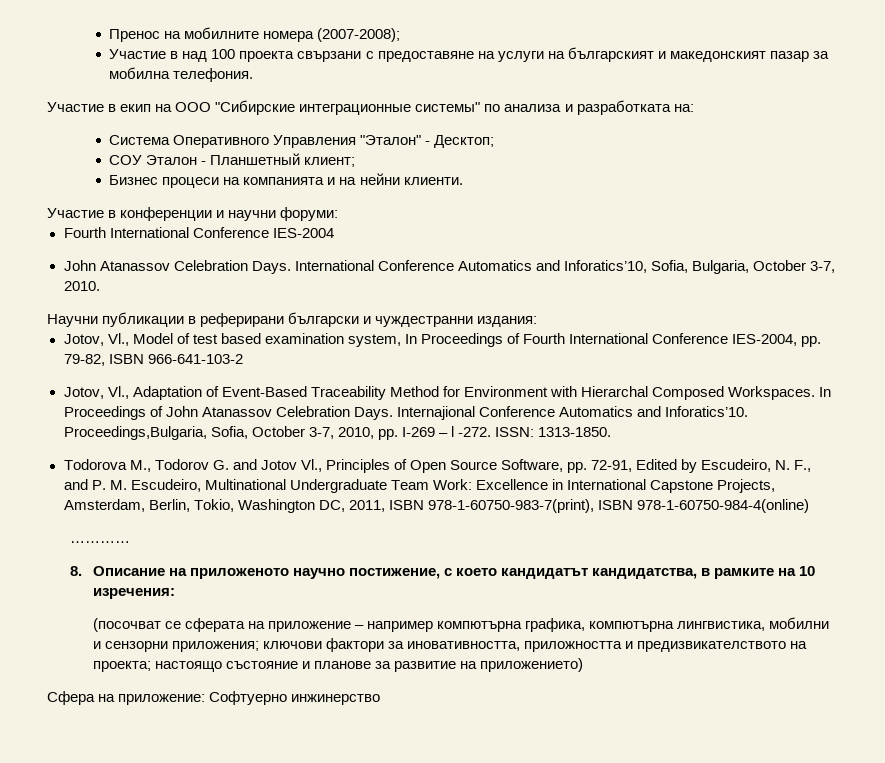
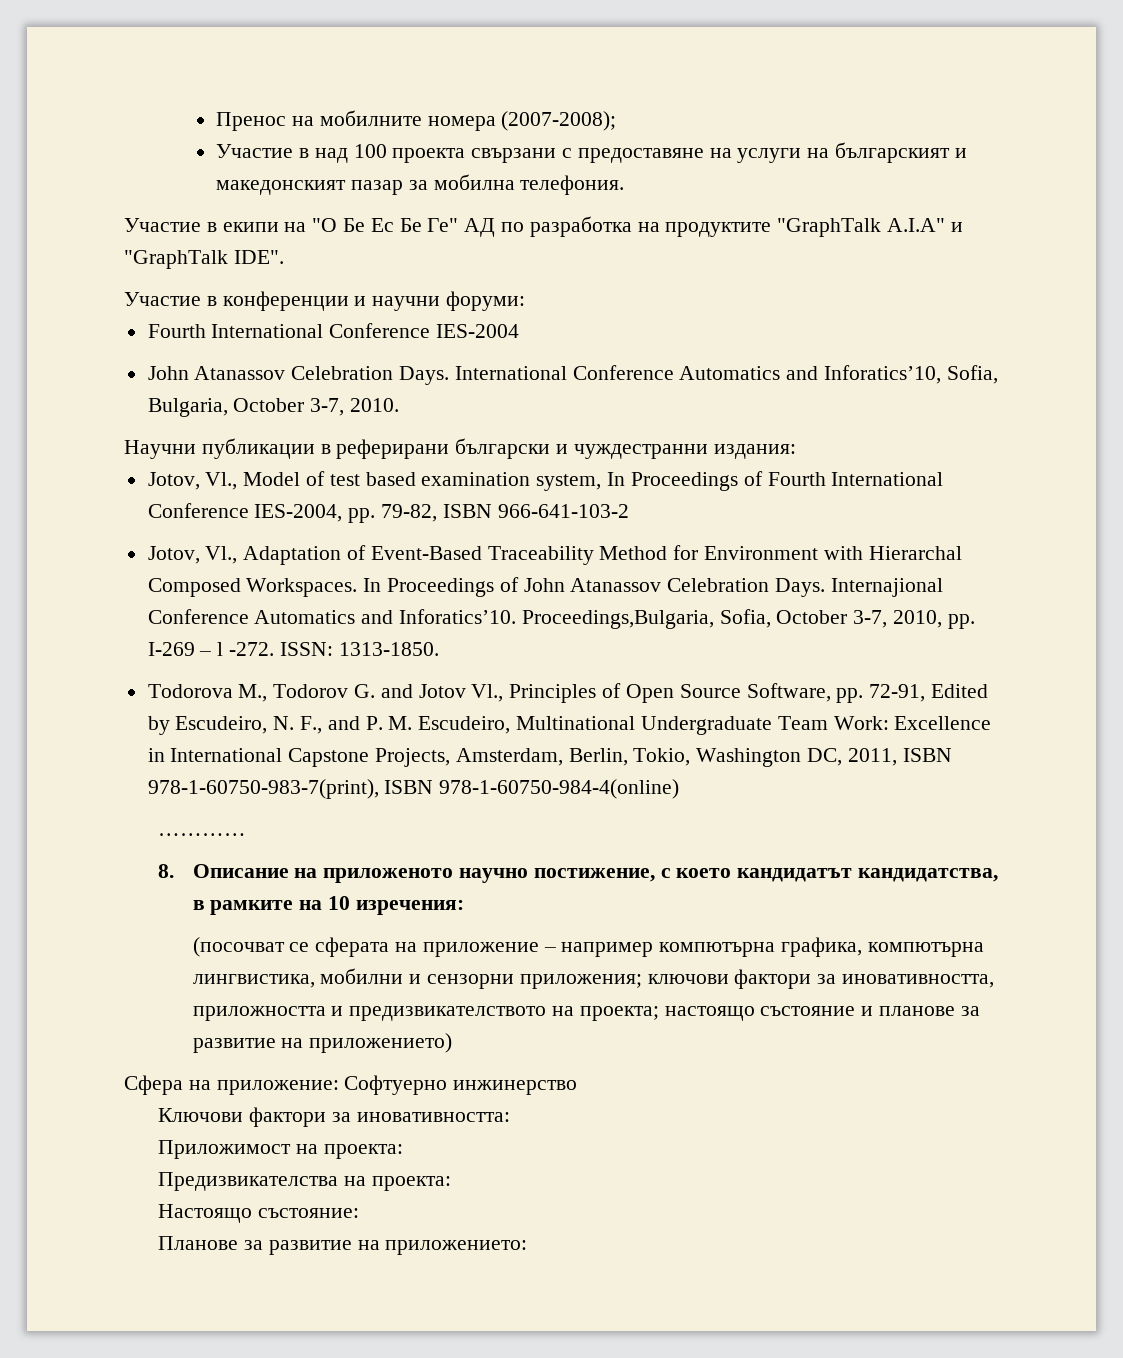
- Участие в екип на ООО "Сибирские интеграционные системы" по анализа и разработката на:
- Система Оперативного Управления "Эталон" - Десктоп;
- СОУ Эталон - Планшетный клиент;
- Бизнес процеси на компанията и на нейни клиенти.
+ Участие в екипи на "О Бе Ес Бе Ге" АД по разработка на продуктите "GraphTalk A.I.A" и "GraphTalk IDE".
+ Ключови фактори за иновативността:
+ Приложимост на проекта:
+ Предизвикателства на проекта:
+ Настоящо състояние:
+ Планове за развитие на приложението:

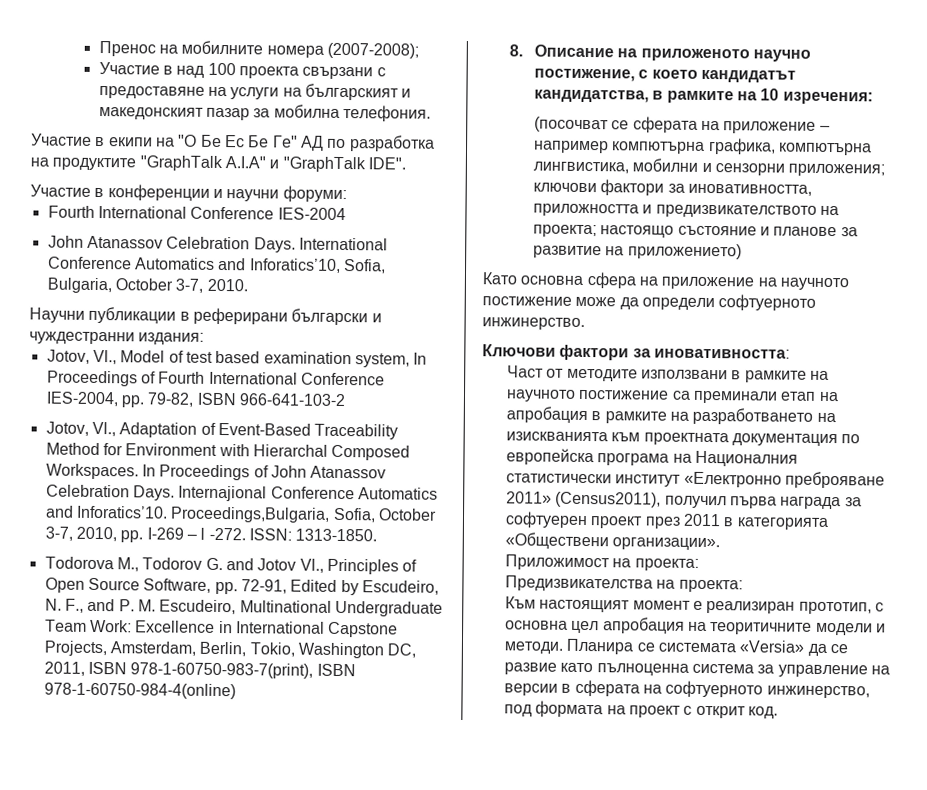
- …………
- Сфера на приложение: Софтуерно инжинерство
+ Като основна сфера на приложение на научното постижение може да определи софтуерното инжинерство.
  Ключови фактори за иновативността:
+ Част от методите използвани в рамките на научното постижение са преминали етап на апробация в рамките на разработването на изискванията към проектната документация по европейска програма на Националния статистически институт «Електронно преброяване 2011» (Census2011), получил първа награда за софтуерен проект през 2011 в категорията «Обществени организации».
- Настоящо състояние:
- Планове за развитие на приложението:
+ Към настоящият момент е реализиран прототип, с основна цел апробация на теоритичните модели и методи. Планира се системата «Versia» да се развие като пълноценна система за управление на версии в сферата на софтуерното инжинерство, под формата на проект с открит код.

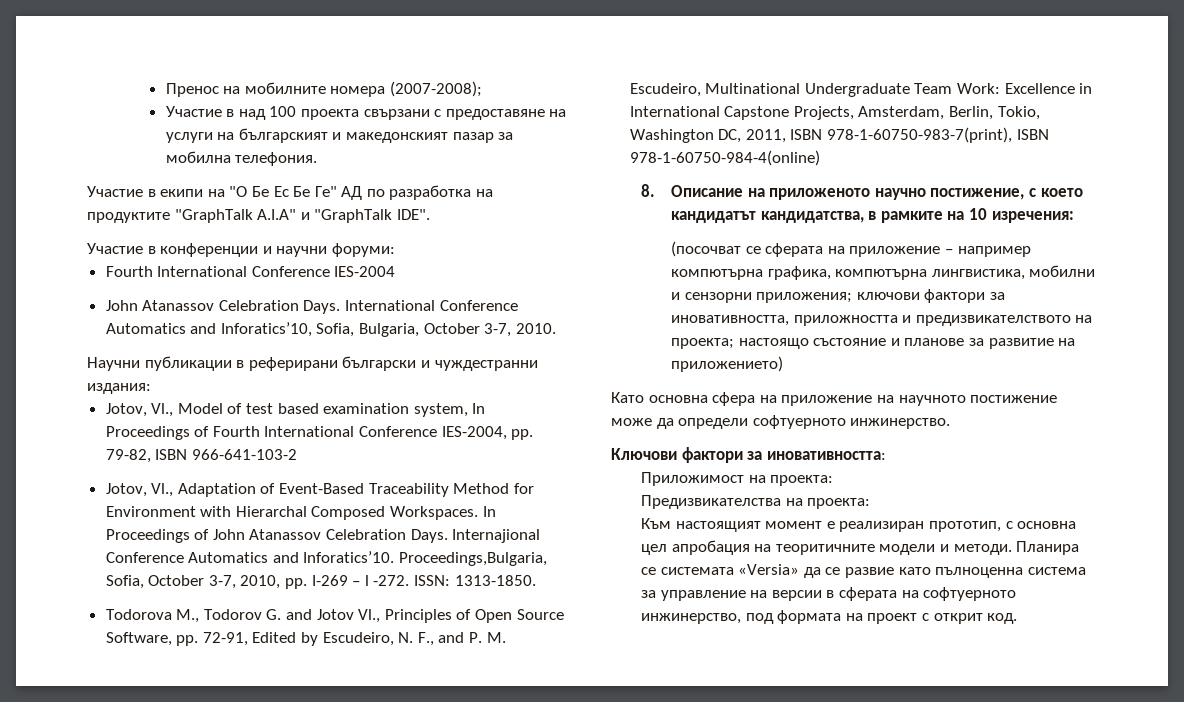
- Част от методите използвани в рамките на научното постижение са преминали етап на апробация в рамките на разработването на изискванията към проектната документация по европейска програма на Националния статистически институт «Електронно преброяване 2011» (Census2011), получил първа награда за софтуерен проект през 2011 в категорията «Обществени организации».

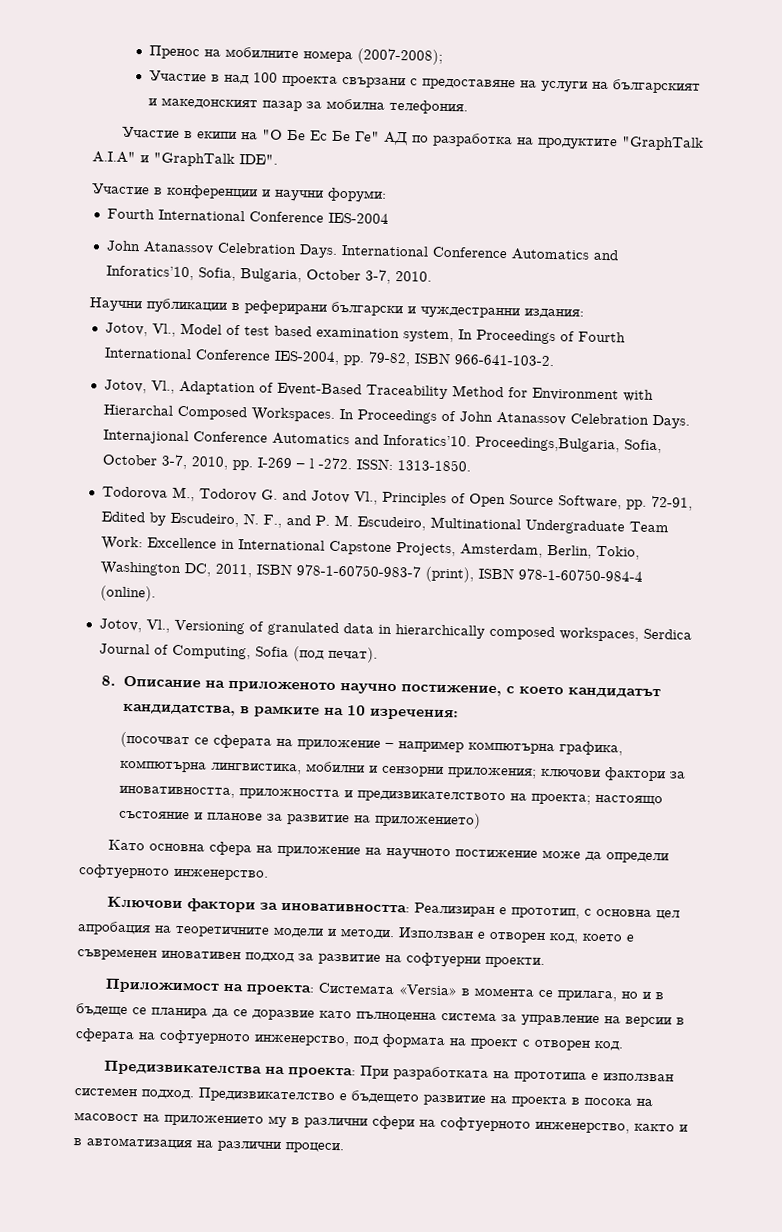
- Jotov, Vl., Model of test based examination system, In Proceedings of Fourth International Conference IES-2004, pp. 79-82, ISBN 966-641-103-2
+ Jotov, Vl., Model of test based examination system, In Proceedings of Fourth International Conference IES-2004, pp. 79-82, ISBN 966-641-103-2.
- Todorova M., Todorov G. and Jotov Vl., Principles of Open Source Software, pp. 72-91, Edited by Escudeiro, N. F., and P. M. Escudeiro, Multinational Undergraduate Team Work: Excellence in International Capstone Projects, Amsterdam, Berlin, Tokio, Washington DC, 2011, ISBN 978-1-60750-983-7(print), ISBN 978-1-60750-984-4(online)
+ Todorova M., Todorov G. and Jotov Vl., Principles of Open Source Software, pp. 72-91, Edited by Escudeiro, N. F., and P. M. Escudeiro, Multinational Undergraduate Team Work: Excellence in International Capstone Projects, Amsterdam, Berlin, Tokio, Washington DC, 2011, ISBN 978-1-60750-983-7 (print), ISBN 978-1-60750-984-4 (online).
+ Jotov, Vl., Versioning of granulated data in hierarchically composed workspaces, Serdica Journal of Computing, Sofia (под печат).
- Като основна сфера на приложение на научното постижение може да определи софтуерното инжинерство.
+ Като основна сфера на приложение на научното постижение може да определи софтуерното инженерство.
- Ключови фактори за иновативността:
- Приложимост на проекта:
- Предизвикателства на проекта:
- Към настоящият момент е реализиран прототип, с основна цел апробация на теоритичните модели и методи.
+ Ключови фактори за иновативността: Реализиран е прототип, с основна цел апробация на теоретичните модели и методи.
- Планира се системата «Versia» да се развие като пълноценна система за управление на версии в сферата на софтуерното инжинерство, под формата на проект с открит код.
+ Използван е отворен код, което е съвременен иновативен подход за развитие на софтуерни проекти.
+ Приложимост на проекта: Системата «Versia» в момента се прилага, но и в бъдеще се планира да се доразвие като пълноценна система за управление на версии в сферата на софтуерното инженерство, под формата на проект с отворен код.
+ Предизвикателства на проекта: При разработката на прототипа е използван системен подход. Предизвикателство е бъдещето развитие на проекта в посока на масовост на приложението му в различни сфери на софтуерното инженерство, както и в автоматизация на различни процеси.

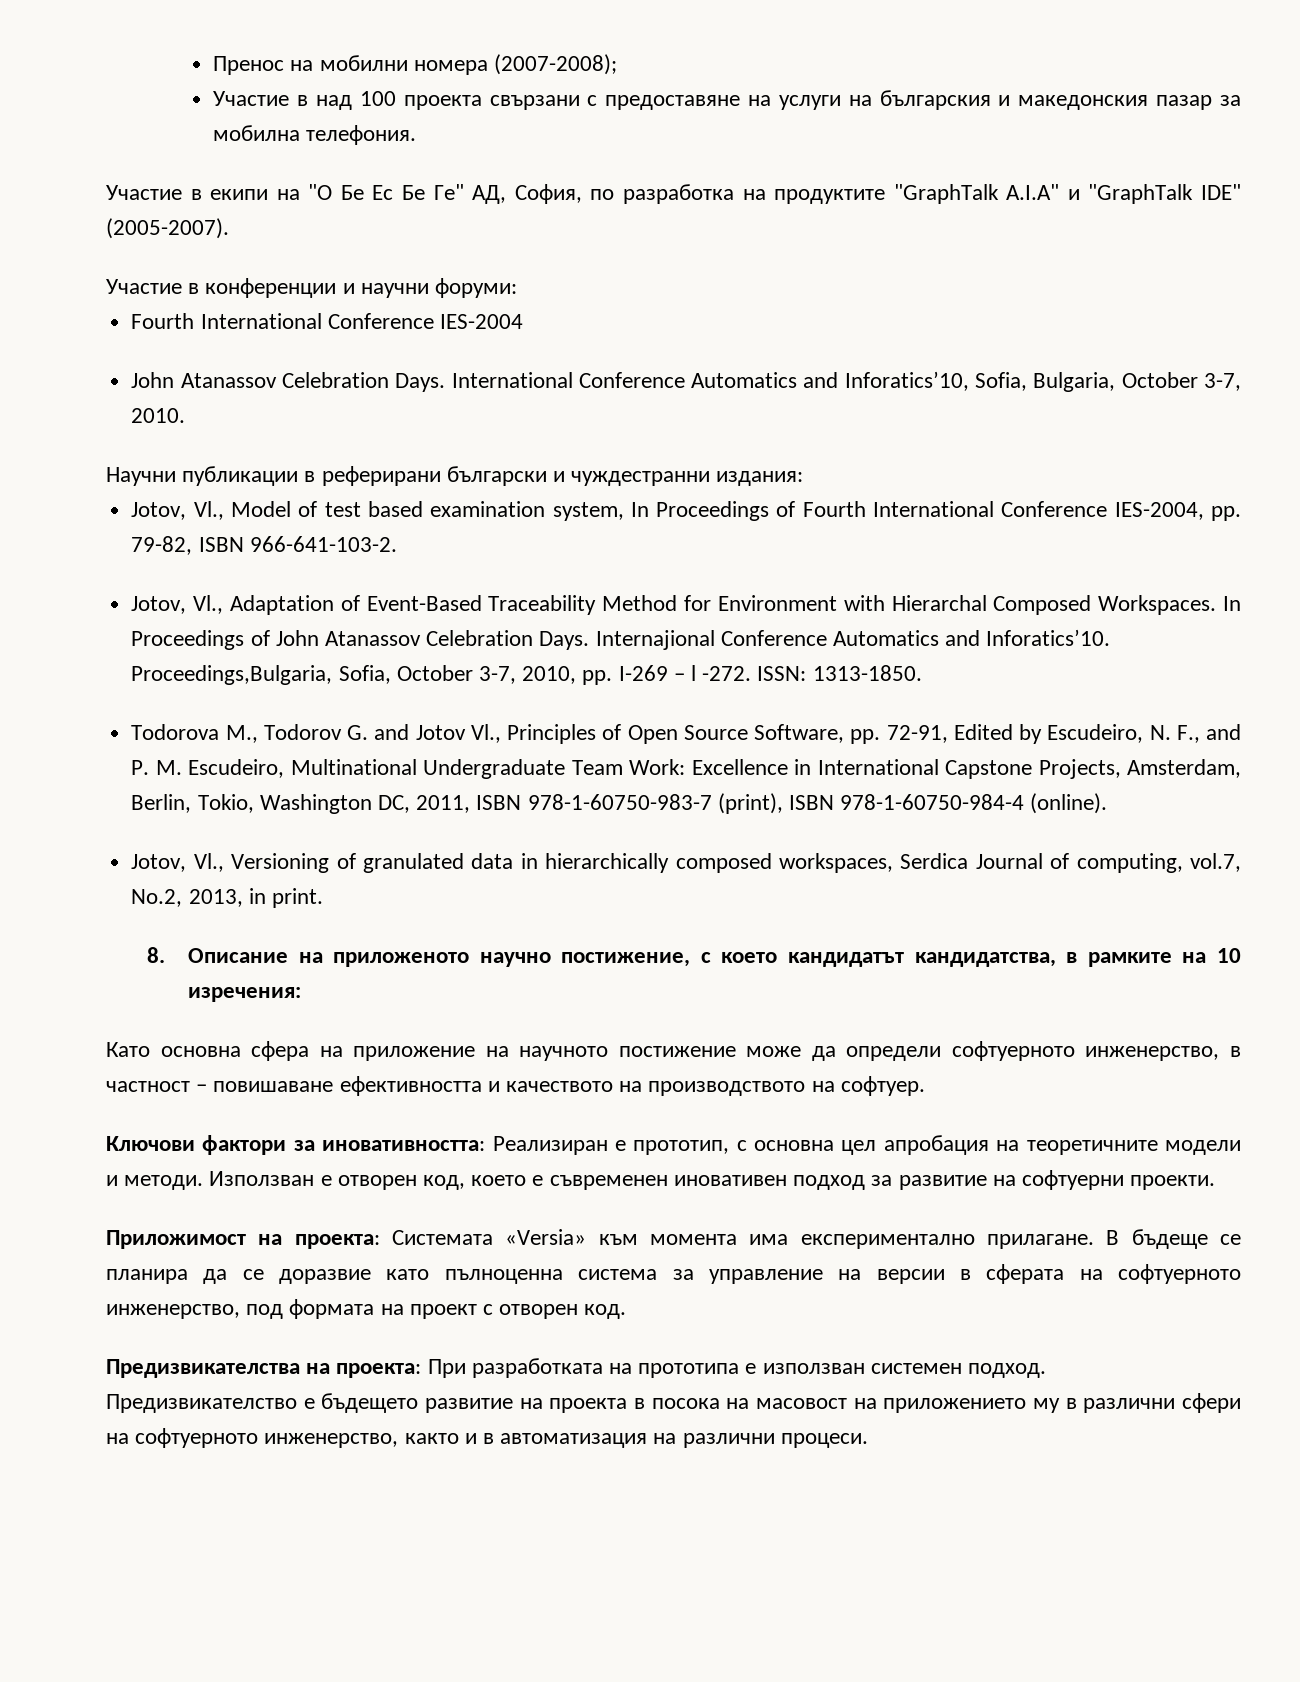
- Пренос на мобилните номера (2007-2008);
+ Пренос на мобилни номера (2007-2008);
- Участие в над 100 проекта свързани с предоставяне на услуги на българският и македонският пазар за мобилна телефония.
+ Участие в над 100 проекта свързани с предоставяне на услуги на българския и македонския пазар за мобилна телефония.
- Участие в екипи на "О Бе Ес Бе Ге" АД по разработка на продуктите "GraphTalk A.I.A" и "GraphTalk IDE".
+ Участие в екипи на "О Бе Ес Бе Ге" АД, София, по разработка на продуктите "GraphTalk A.I.A" и "GraphTalk IDE" (2005-2007).
- Jotov, Vl., Versioning of granulated data in hierarchically composed workspaces, Serdica Journal of Computing, Sofia (под печат).
+ Jotov, Vl., Versioning of granulated data in hierarchically composed workspaces, Serdica Journal of computing, vol.7, No.2, 2013, in print.
- (посочват се сферата на приложение – например компютърна графика, компютърна лингвистика, мобилни и сензорни приложения; ключови фактори за иновативността, приложността и предизвикателството на проекта; настоящо състояние и планове за развитие на приложението)
- Като основна сфера на приложение на научното постижение може да определи софтуерното инженерство.
+ Като основна сфера на приложение на научното постижение може да определи софтуерното инженерство, в частност – повишаване ефективността и качеството на производството на софтуер.
- Приложимост на проекта: Системата «Versia» в момента се прилага, но и в бъдеще се планира да се доразвие като пълноценна система за управление на версии в сферата на софтуерното инженерство, под формата на проект с отворен код.
+ Приложимост на проекта: Системата «Versia» към момента има експериментално прилаганe. В бъдеще се планира да се доразвие като пълноценна система за управление на версии в сферата на софтуерното инженерство, под формата на проект с отворен код.

